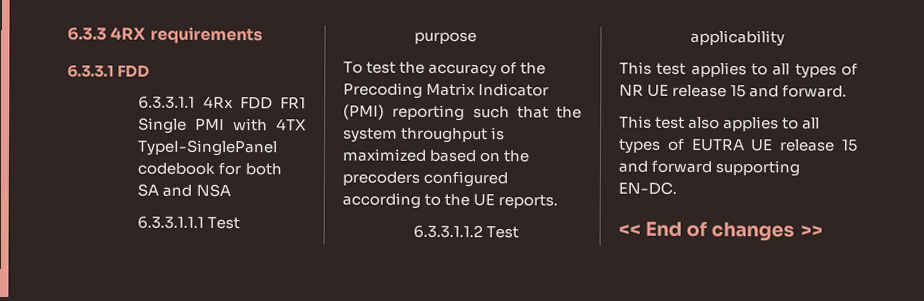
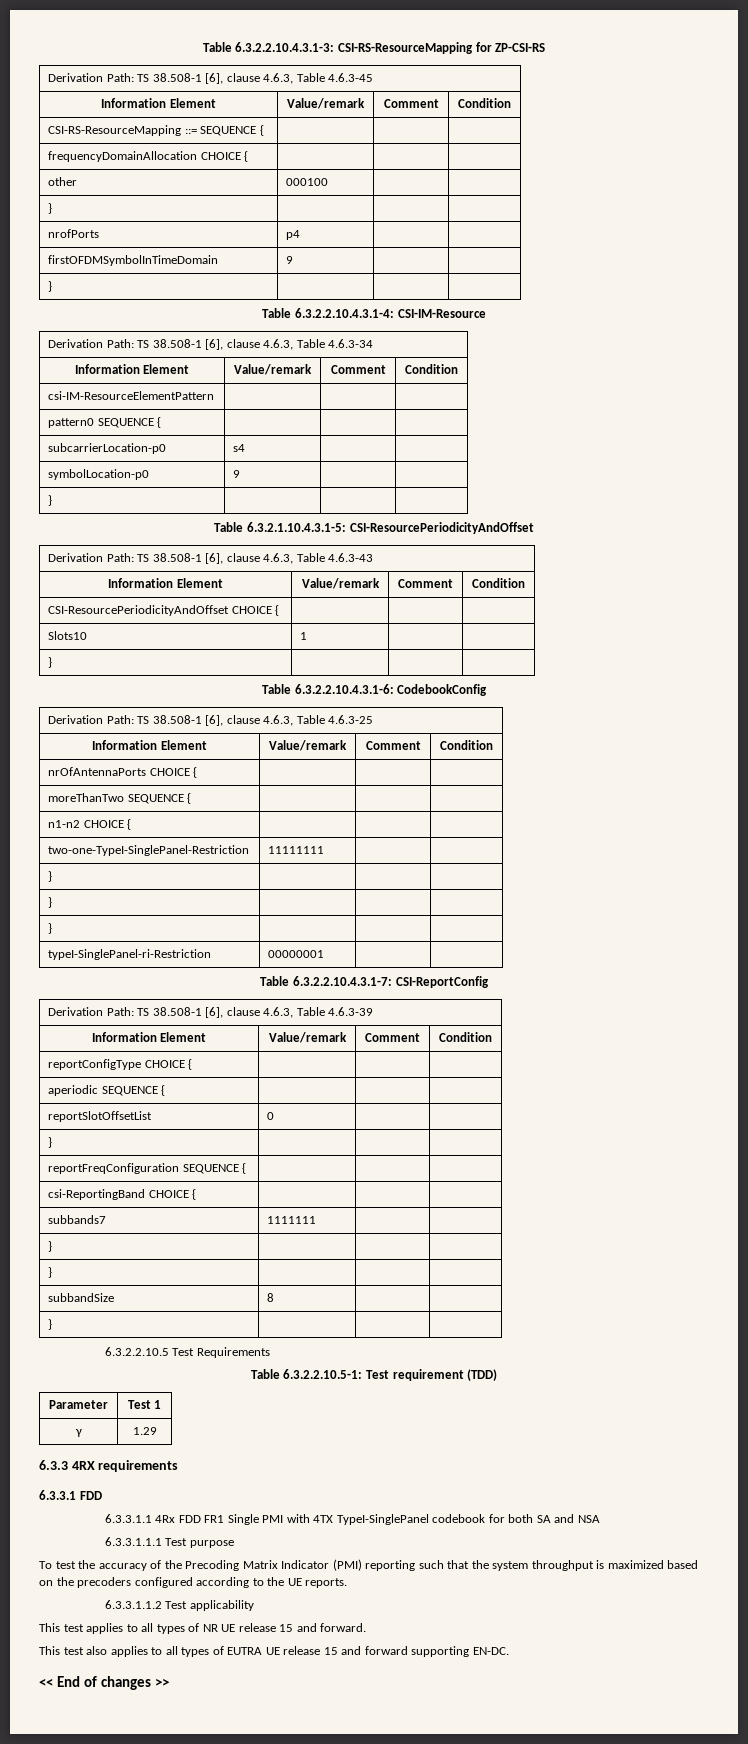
+ Table 6.3.2.2.10.4.3.1-3: CSI-RS-ResourceMapping for ZP-CSI-RS
+ Derivation Path: TS 38.508-1 [6], clause 4.6.3, Table 4.6.3-45
+ Information Element | Value/remark | Comment | Condition
+ CSI-RS-ResourceMapping ::= SEQUENCE { | | |
+ frequencyDomainAllocation CHOICE { | | |
+ other | 000100 | |
+ } | | |
+ nrofPorts | p4 | |
+ firstOFDMSymbolInTimeDomain | 9 | |
+ } | | |
+ Table 6.3.2.2.10.4.3.1-4: CSI-IM-Resource
+ Derivation Path: TS 38.508-1 [6], clause 4.6.3, Table 4.6.3-34
+ Information Element | Value/remark | Comment | Condition
+ csi-IM-ResourceElementPattern | | |
+ pattern0 SEQUENCE { | | |
+ subcarrierLocation-p0 | s4 | |
+ symbolLocation-p0 | 9 | |
+ } | | |
+ Table 6.3.2.1.10.4.3.1-5: CSI-ResourcePeriodicityAndOffset
+ Derivation Path: TS 38.508-1 [6], clause 4.6.3, Table 4.6.3-43
+ Information Element | Value/remark | Comment | Condition
+ CSI-ResourcePeriodicityAndOffset CHOICE { | | |
+ Slots10 | 1 | |
+ } | | |
+ Table 6.3.2.2.10.4.3.1-6: CodebookConfig
+ Derivation Path: TS 38.508-1 [6], clause 4.6.3, Table 4.6.3-25
+ Information Element | Value/remark | Comment | Condition
+ nrOfAntennaPorts CHOICE { | | |
+ moreThanTwo SEQUENCE { | | |
+ n1-n2 CHOICE { | | |
+ two-one-TypeI-SinglePanel-Restriction | 11111111 | |
+ } | | |
+ } | | |
+ } | | |
+ typeI-SinglePanel-ri-Restriction | 00000001 | |
+ Table 6.3.2.2.10.4.3.1-7: CSI-ReportConfig
+ Derivation Path: TS 38.508-1 [6], clause 4.6.3, Table 4.6.3-39
+ Information Element | Value/remark | Comment | Condition
+ reportConfigType CHOICE { | | |
+ aperiodic SEQUENCE { | | |
+ reportSlotOffsetList | 0 | |
+ } | | |
+ reportFreqConfiguration SEQUENCE { | | |
+ csi-ReportingBand CHOICE { | | |
+ subbands7 | 1111111 | |
+ } | | |
+ } | | |
+ subbandSize | 8 | |
+ } | | |
+ 6.3.2.2.10.5 Test Requirements
+ Table 6.3.2.2.10.5-1: Test requirement (TDD)
+ Parameter | Test 1
+ γ | 1.29

